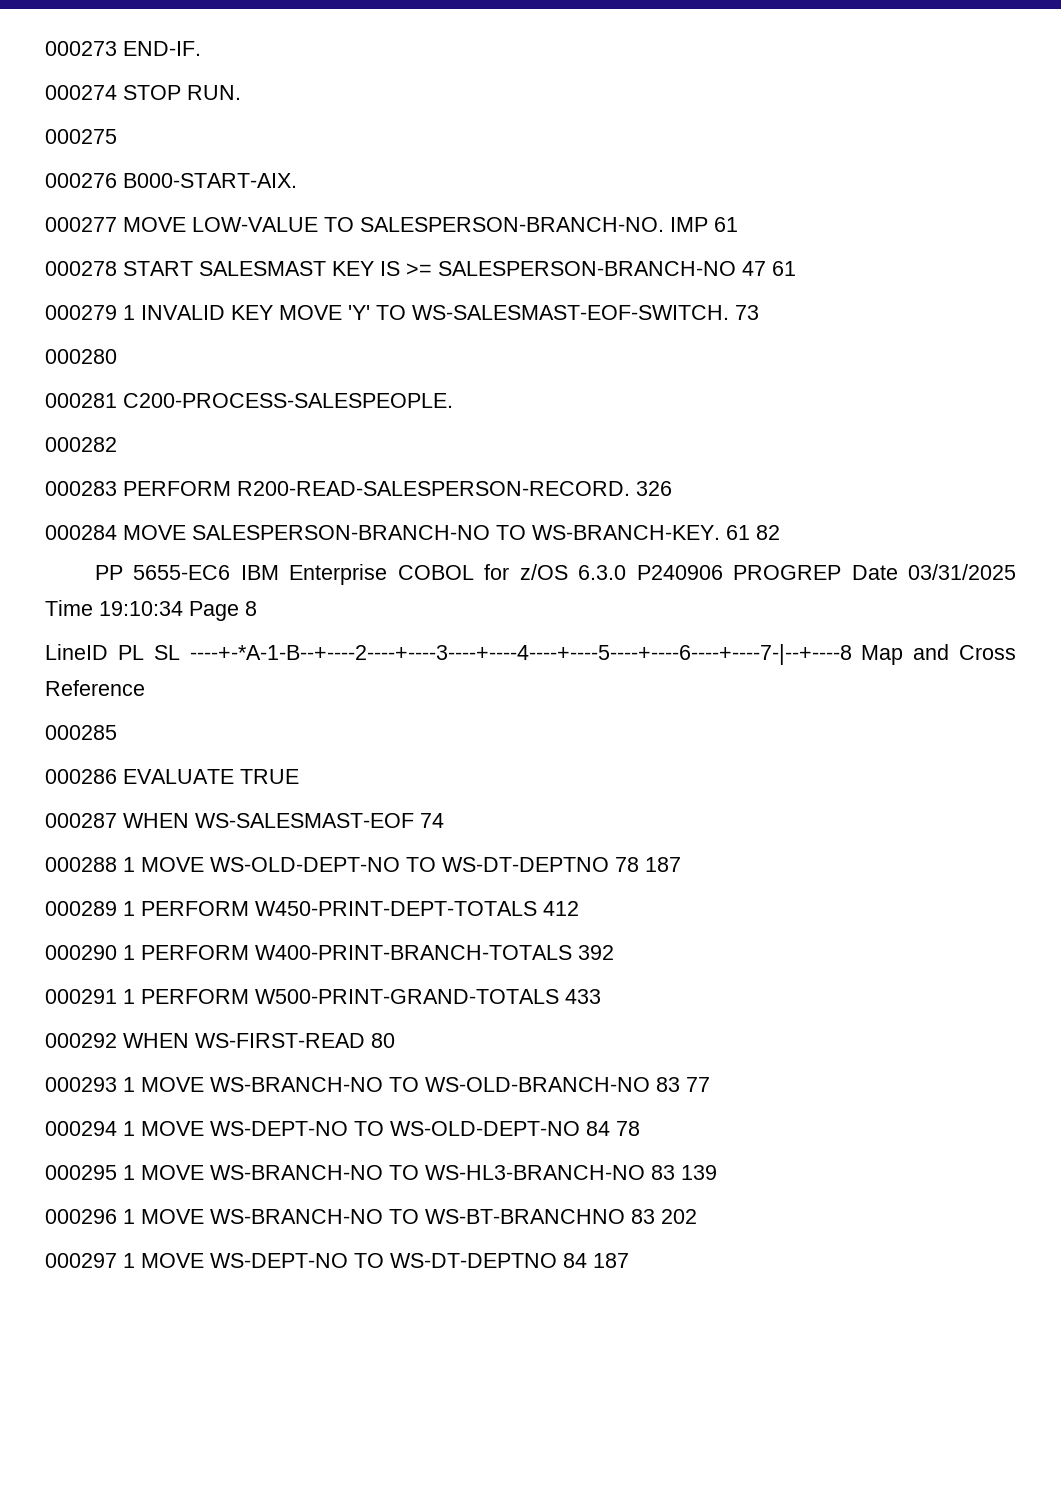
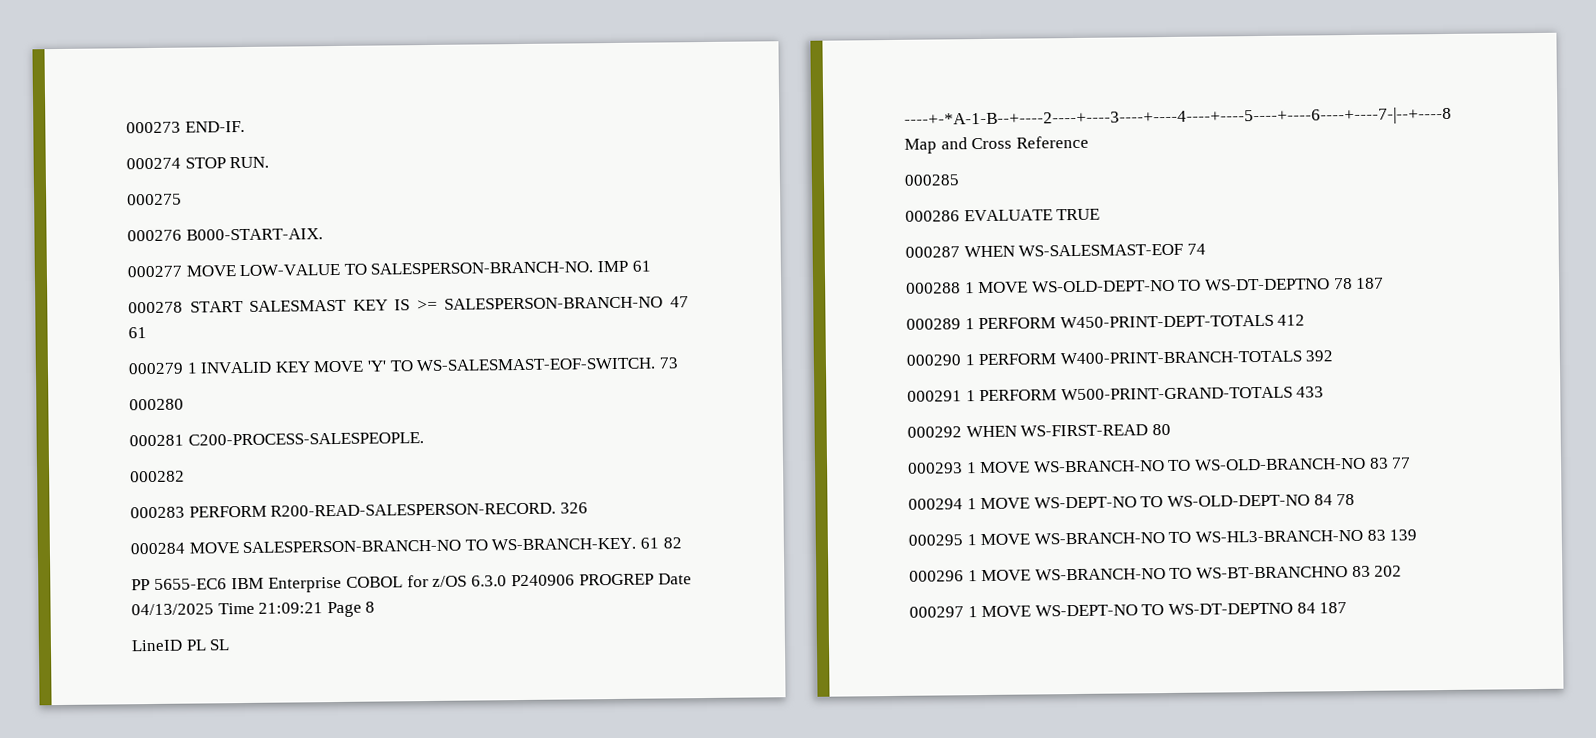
- PP 5655-EC6 IBM Enterprise COBOL for z/OS 6.3.0 P240906 PROGREP Date 03/31/2025 Time 19:10:34 Page 8
+ PP 5655-EC6 IBM Enterprise COBOL for z/OS 6.3.0 P240906 PROGREP Date 04/13/2025 Time 21:09:21 Page 8

